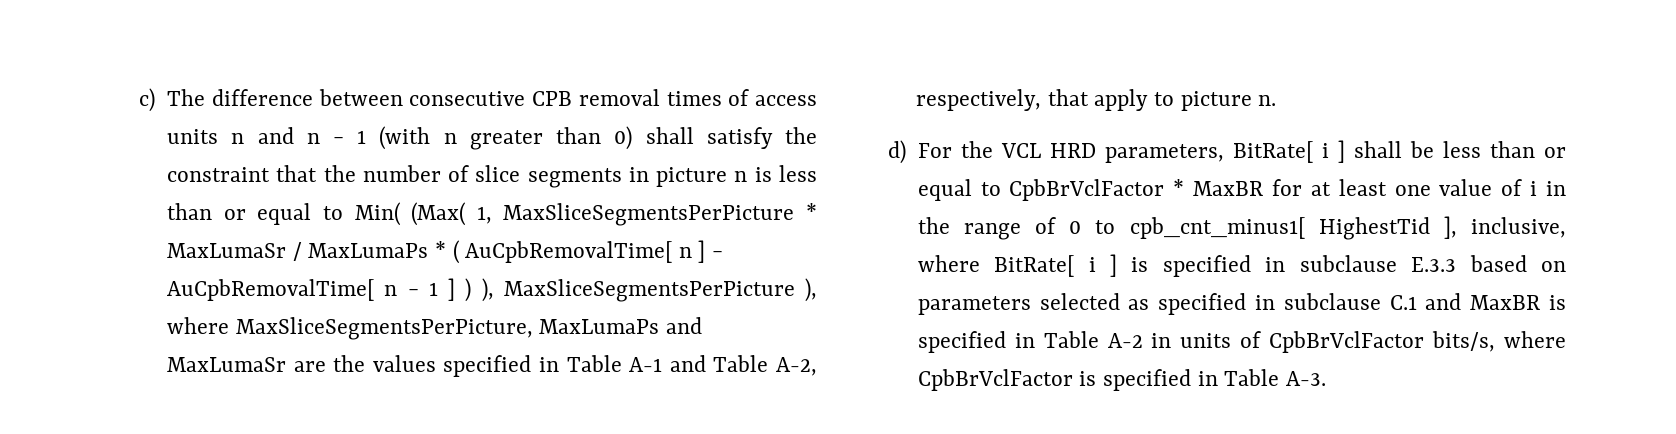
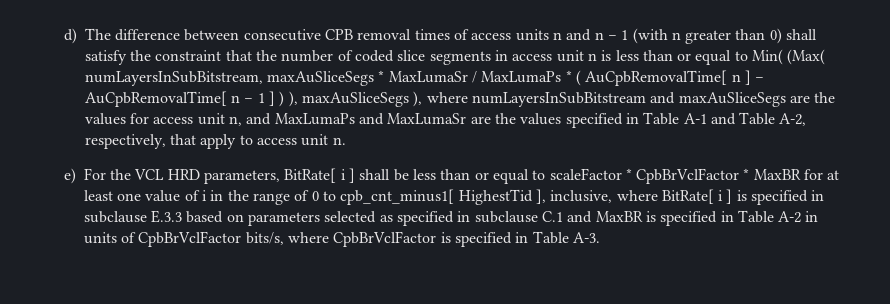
- c) The difference between consecutive CPB removal times of access units n and n − 1 (with n greater than 0) shall satisfy the constraint that the number of slice segments in picture n is less than or equal to Min( (Max( 1, MaxSliceSegmentsPerPicture * MaxLumaSr / MaxLumaPs * ( AuCpbRemovalTime[ n ] − AuCpbRemovalTime[ n − 1 ] ) ), MaxSliceSegmentsPerPicture ), where MaxSliceSegmentsPerPicture, MaxLumaPs and MaxLumaSr are the values specified in Table A-1 and Table A-2, respectively, that apply to picture n.
+ d) The difference between consecutive CPB removal times of access units n and n − 1 (with n greater than 0) shall satisfy the constraint that the number of coded slice segments in access unit n is less than or equal to Min( (Max( numLayersInSubBitstream, maxAuSliceSegs * MaxLumaSr / MaxLumaPs * ( AuCpbRemovalTime[ n ] − AuCpbRemovalTime[ n − 1 ] ) ), maxAuSliceSegs ), where numLayersInSubBitstream and maxAuSliceSegs are the values for access unit n, and MaxLumaPs and MaxLumaSr are the values specified in Table A-1 and Table A-2, respectively, that apply to access unit n.
- d) For the VCL HRD parameters, BitRate[ i ] shall be less than or equal to CpbBrVclFactor * MaxBR for at least one value of i in the range of 0 to cpb_cnt_minus1[ HighestTid ], inclusive, where BitRate[ i ] is specified in subclause E.3.3 based on parameters selected as specified in subclause C.1 and MaxBR is specified in Table A-2 in units of CpbBrVclFactor bits/s, where CpbBrVclFactor is specified in Table A-3.
+ e) For the VCL HRD parameters, BitRate[ i ] shall be less than or equal to scaleFactor * CpbBrVclFactor * MaxBR for at least one value of i in the range of 0 to cpb_cnt_minus1[ HighestTid ], inclusive, where BitRate[ i ] is specified in subclause E.3.3 based on parameters selected as specified in subclause C.1 and MaxBR is specified in Table A-2 in units of CpbBrVclFactor bits/s, where CpbBrVclFactor is specified in Table A-3.

